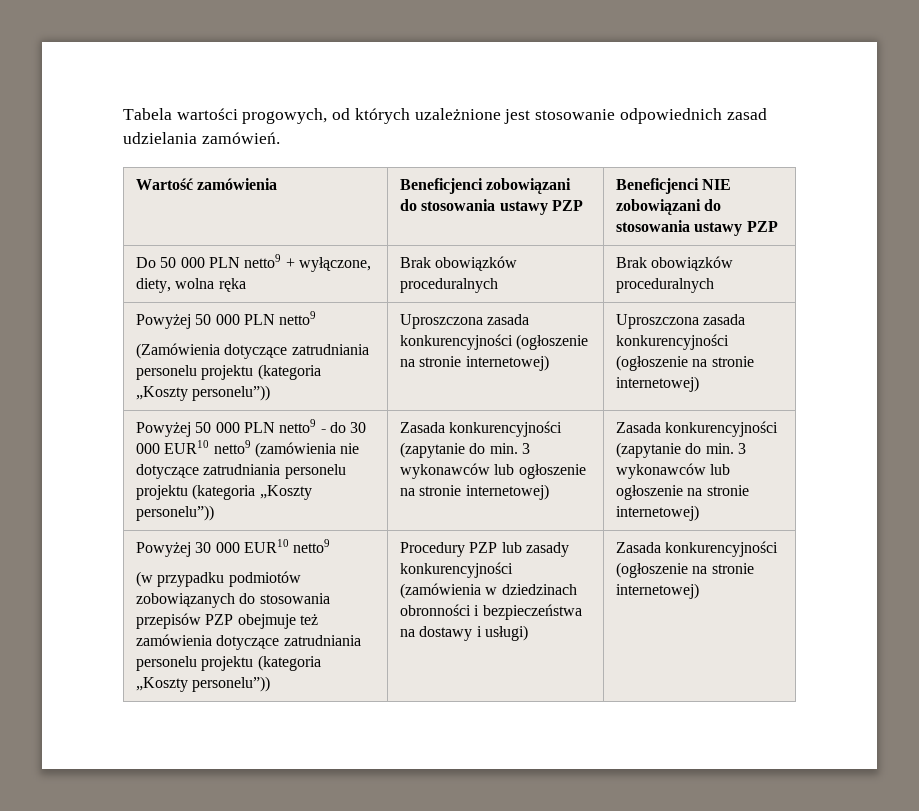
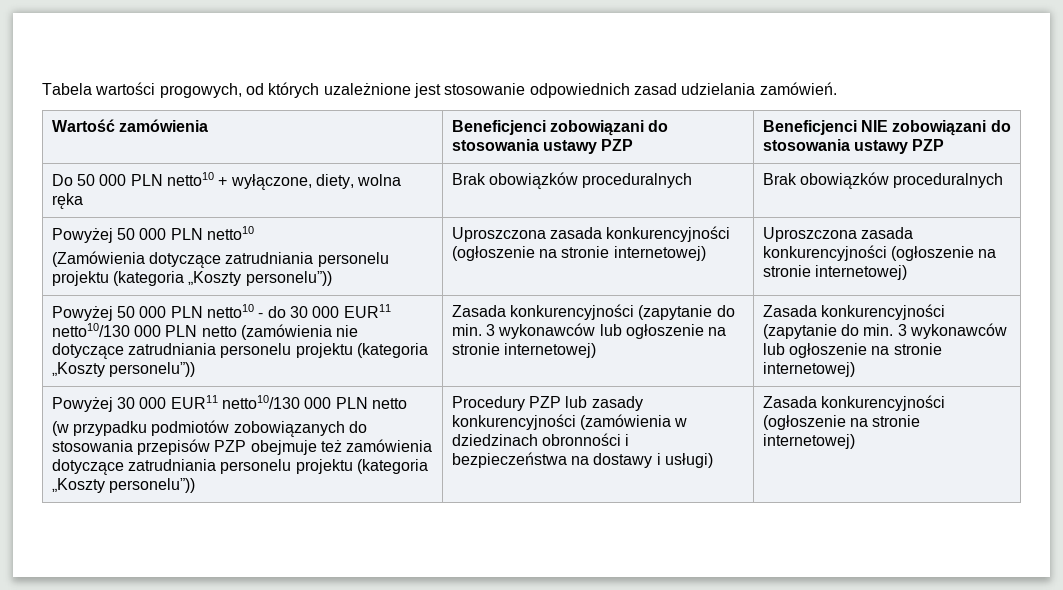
- Do 50 000 PLN netto9 + wyłączone, diety, wolna ręka | Brak obowiązków proceduralnych | Brak obowiązków proceduralnych
- Powyżej 50 000 PLN netto9
+ Do 50 000 PLN netto10 + wyłączone, diety, wolna ręka | Brak obowiązków proceduralnych | Brak obowiązków proceduralnych
+ Powyżej 50 000 PLN netto10
- Powyżej 50 000 PLN netto9 - do 30 000 EUR10 netto9 (zamówienia nie dotyczące zatrudniania personelu projektu (kategoria „Koszty personelu”))
+ Powyżej 50 000 PLN netto10 - do 30 000 EUR11 netto10/130 000 PLN netto (zamówienia nie dotyczące zatrudniania personelu projektu (kategoria „Koszty personelu”))
- Powyżej 30 000 EUR10 netto9
+ Powyżej 30 000 EUR11 netto10/130 000 PLN netto

